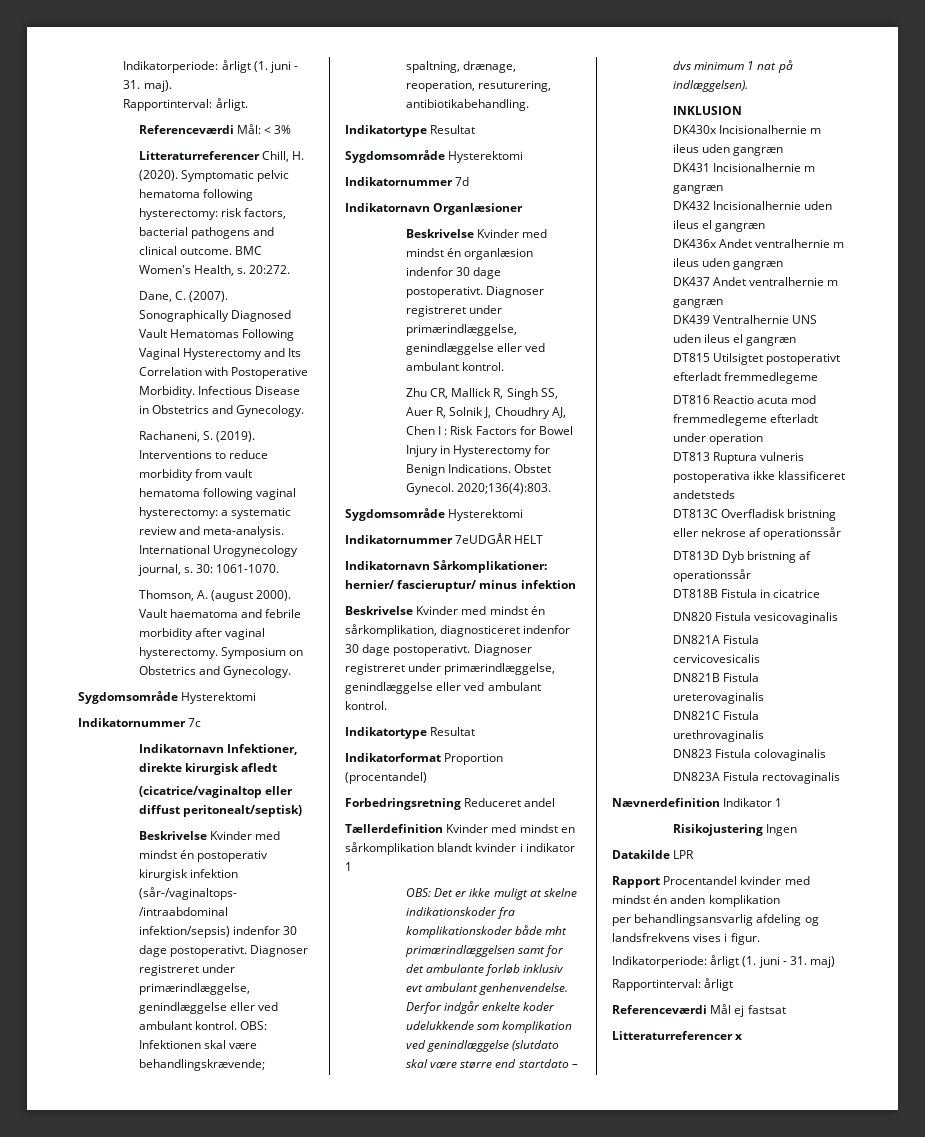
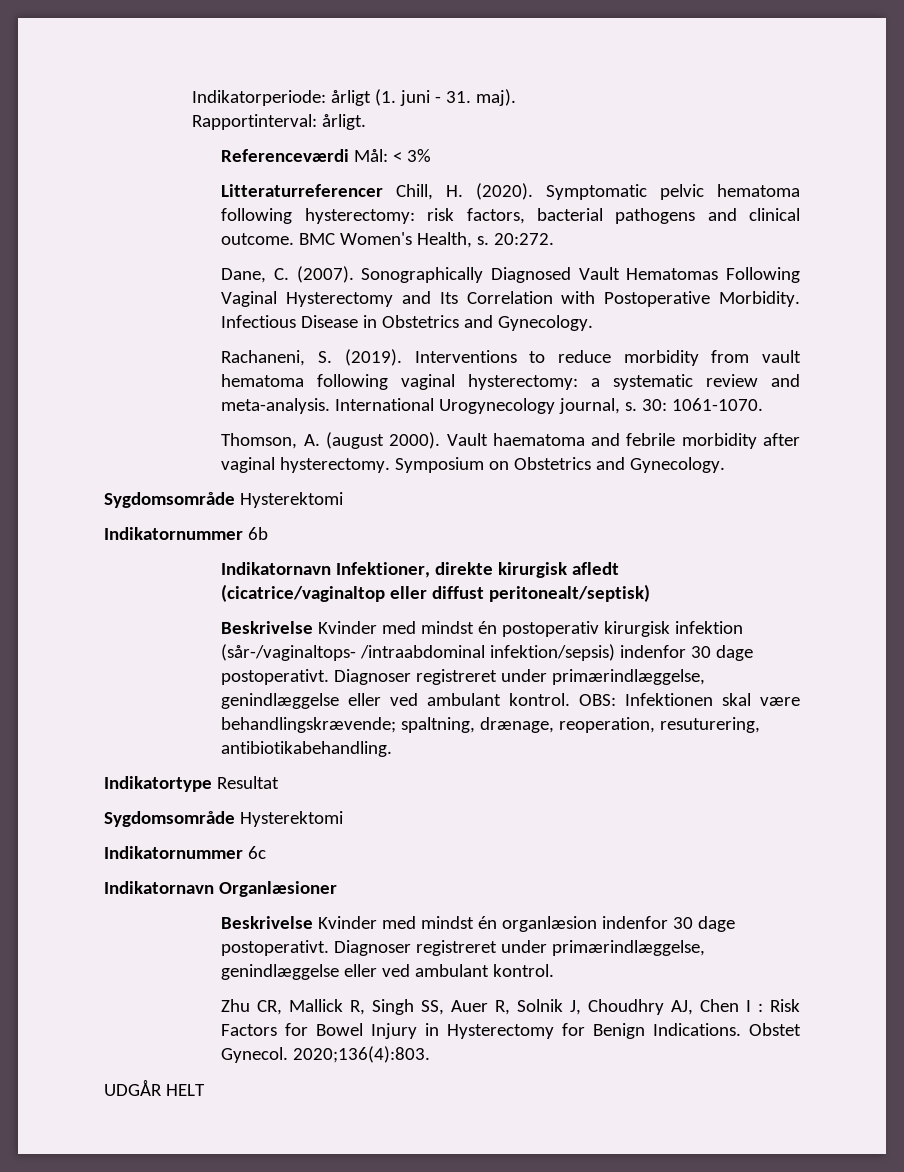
- Indikatornummer 7c
+ Indikatornummer 6b
- Indikatornummer 7d
+ Indikatornummer 6c
  2020;136(4):803.
- Sygdomsområde Hysterektomi
- Indikatornummer 7eUDGÅR HELT
- Indikatornavn Sårkomplikationer: hernier/ fascieruptur/ minus infektion
- Beskrivelse Kvinder med mindst én sårkomplikation, diagnosticeret indenfor 30 dage postoperativt. Diagnoser registreret under primærindlæggelse, genindlæggelse eller ved ambulant kontrol.
- Indikatortype Resultat
- Indikatorformat Proportion (procentandel)
- Forbedringsretning Reduceret andel
- Tællerdefinition Kvinder med mindst en sårkomplikation blandt kvinder i indikator 1
- OBS: Det er ikke muligt at skelne indikationskoder fra komplikationskoder både mht primærindlæggelsen samt for det ambulante forløb inklusiv evt ambulant genhenvendelse. Derfor indgår enkelte koder udelukkende som komplikation ved genindlæggelse (slutdato skal være større end startdato – dvs minimum 1 nat på indlæggelsen).
- INKLUSION
- DK430x Incisionalhernie m ileus uden gangræn
- DK431 Incisionalhernie m gangræn
- DK432 Incisionalhernie uden ileus el gangræn
- DK436x Andet ventralhernie m ileus uden gangræn
- DK437 Andet ventralhernie m gangræn
- DK439 Ventralhernie UNS uden ileus el gangræn
- DT815 Utilsigtet postoperativt efterladt fremmedlegeme
- DT816 Reactio acuta mod fremmedlegeme efterladt under operation
- DT813 Ruptura vulneris postoperativa ikke klassificeret andetsteds
- DT813C Overfladisk bristning eller nekrose af operationssår
- DT813D Dyb bristning af operationssår
- DT818B Fistula in cicatrice
- DN820 Fistula vesicovaginalis
- DN821A Fistula cervicovesicalis
- DN821B Fistula ureterovaginalis
- DN821C Fistula urethrovaginalis
- DN823 Fistula colovaginalis
- DN823A Fistula rectovaginalis
- Nævnerdefinition Indikator 1
- Risikojustering Ingen
- Datakilde LPR
- Rapport Procentandel kvinder med mindst én anden komplikation
- per behandlingsansvarlig afdeling og landsfrekvens vises i figur.
- Indikatorperiode: årligt (1. juni - 31. maj)
- Rapportinterval: årligt
- Referenceværdi Mål ej fastsat
- Litteraturreferencer x
+ UDGÅR HELT

